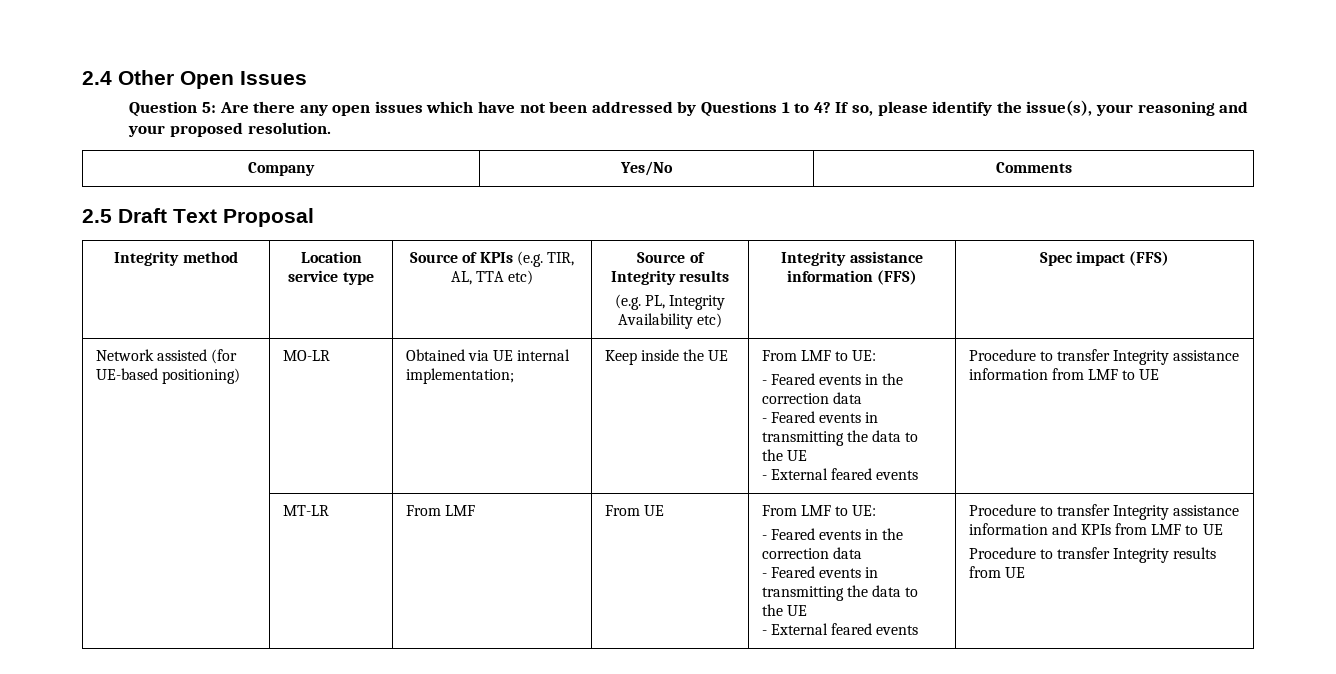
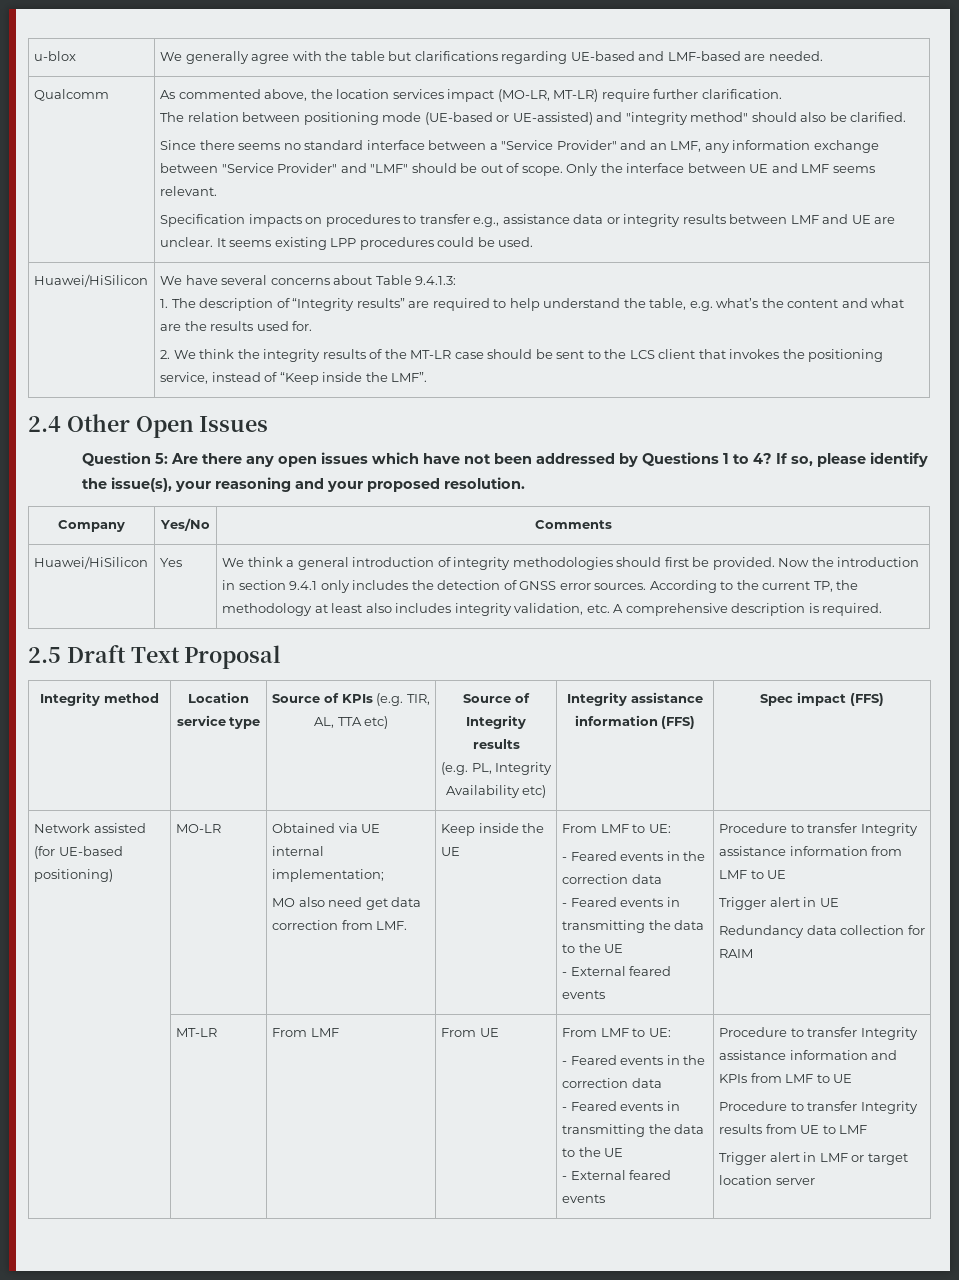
+ u-blox | We generally agree with the table but clarifications regarding UE-based and LMF-based are needed.
+ Qualcomm | As commented above, the location services impact (MO-LR, MT-LR) require further clarification.
+ The relation between positioning mode (UE-based or UE-assisted) and "integrity method" should also be clarified.
+ Since there seems no standard interface between a "Service Provider" and an LMF, any information exchange between "Service Provider" and "LMF" should be out of scope. Only the interface between UE and LMF seems relevant.
+ Specification impacts on procedures to transfer e.g., assistance data or integrity results between LMF and UE are unclear. It seems existing LPP procedures could be used.
+ Huawei/HiSilicon | We have several concerns about Table 9.4.1.3:
+ 1. The description of “Integrity results” are required to help understand the table, e.g. what’s the content and what are the results used for.
+ 2. We think the integrity results of the MT-LR case should be sent to the LCS client that invokes the positioning service, instead of “Keep inside the LMF”.
+ Huawei/HiSilicon | Yes | We think a general introduction of integrity methodologies should first be provided. Now the introduction in section 9.4.1 only includes the detection of GNSS error sources. According to the current TP, the methodology at least also includes integrity validation, etc. A comprehensive description is required.
+ MO also need get data correction from LMF.
+ Trigger alert in UE
+ Redundancy data collection for RAIM
- Procedure to transfer Integrity results from UE
+ Procedure to transfer Integrity results from UE to LMF
+ Trigger alert in LMF or target location server

